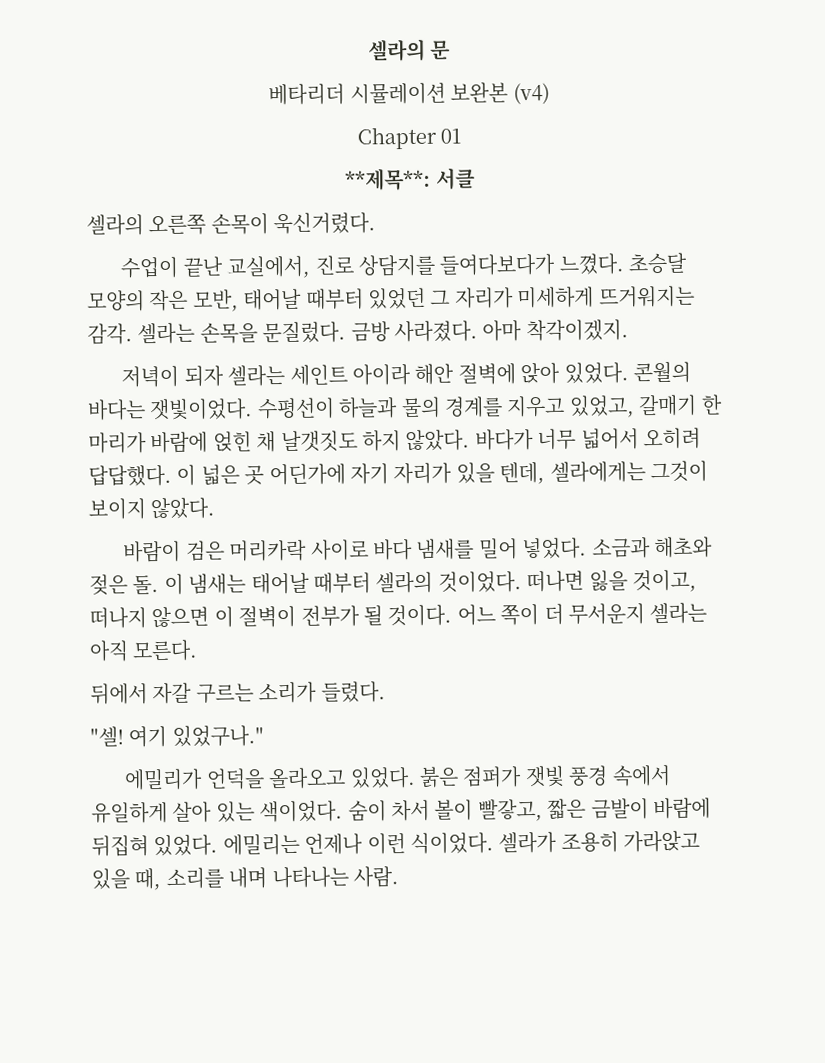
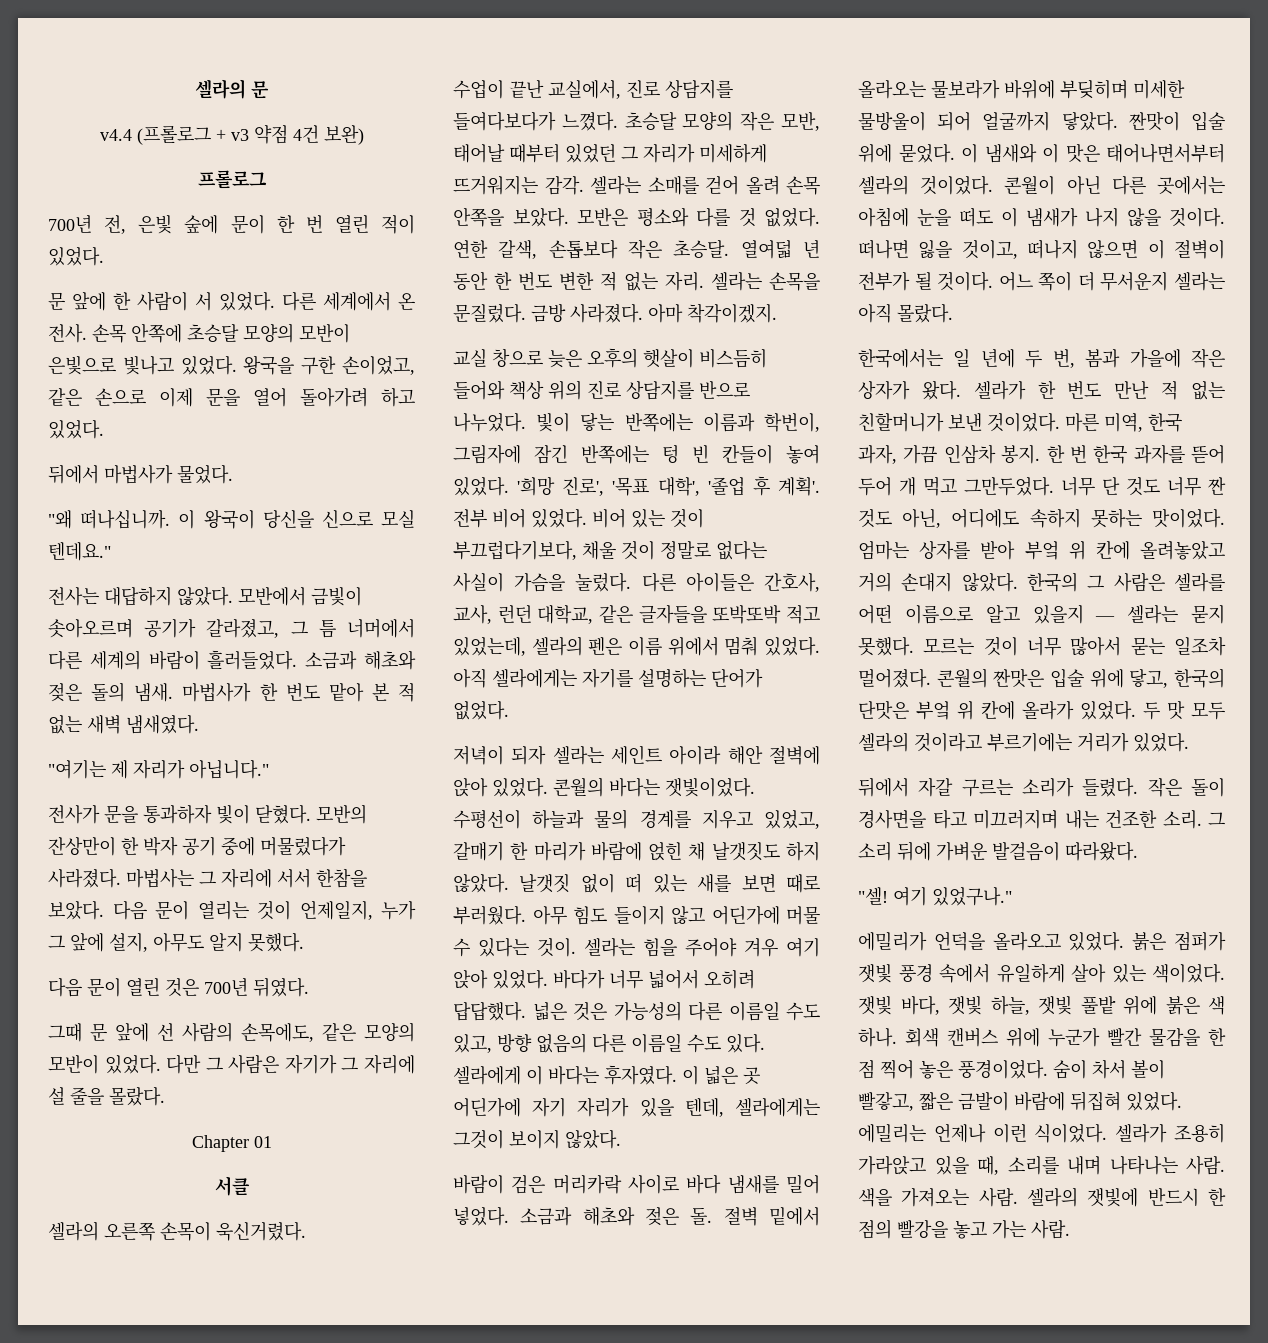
- 베타리더 시뮬레이션 보완본 (v4)
+ v4.4 (프롤로그 + v3 약점 4건 보완)
+ 프롤로그
+ 700년 전, 은빛 숲에 문이 한 번 열린 적이 있었다.
+ 문 앞에 한 사람이 서 있었다. 다른 세계에서 온 전사. 손목 안쪽에 초승달 모양의 모반이 은빛으로 빛나고 있었다. 왕국을 구한 손이었고, 같은 손으로 이제 문을 열어 돌아가려 하고 있었다.
+ 뒤에서 마법사가 물었다.
+ "왜 떠나십니까. 이 왕국이 당신을 신으로 모실 텐데요."
+ 전사는 대답하지 않았다. 모반에서 금빛이 솟아오르며 공기가 갈라졌고, 그 틈 너머에서 다른 세계의 바람이 흘러들었다. 소금과 해초와 젖은 돌의 냄새. 마법사가 한 번도 맡아 본 적 없는 새벽 냄새였다.
+ "여기는 제 자리가 아닙니다."
+ 전사가 문을 통과하자 빛이 닫혔다. 모반의 잔상만이 한 박자 공기 중에 머물렀다가 사라졌다. 마법사는 그 자리에 서서 한참을 보았다. 다음 문이 열리는 것이 언제일지, 누가 그 앞에 설지, 아무도 알지 못했다.
+ 다음 문이 열린 것은 700년 뒤였다.
+ 그때 문 앞에 선 사람의 손목에도, 같은 모양의 모반이 있었다. 다만 그 사람은 자기가 그 자리에 설 줄을 몰랐다.
- **제목**: 서클
+ 서클
- 셀라는 손목을 문질렀다.
+ 셀라는 소매를 걷어 올려 손목 안쪽을 보았다. 모반은 평소와 다를 것 없었다. 연한 갈색, 손톱보다 작은 초승달. 열여덟 년 동안 한 번도 변한 적 없는 자리. 셀라는 손목을 문질렀다.
+ 교실 창으로 늦은 오후의 햇살이 비스듬히 들어와 책상 위의 진로 상담지를 반으로 나누었다. 빛이 닿는 반쪽에는 이름과 학번이, 그림자에 잠긴 반쪽에는 텅 빈 칸들이 놓여 있었다. '희망 진로', '목표 대학', '졸업 후 계획'. 전부 비어 있었다. 비어 있는 것이 부끄럽다기보다, 채울 것이 정말로 없다는 사실이 가슴을 눌렀다. 다른 아이들은 간호사, 교사, 런던 대학교, 같은 글자들을 또박또박 적고 있었는데, 셀라의 펜은 이름 위에서 멈춰 있었다. 아직 셀라에게는 자기를 설명하는 단어가 없었다.
+ 날갯짓 없이 떠 있는 새를 보면 때로 부러웠다. 아무 힘도 들이지 않고 어딘가에 머물 수 있다는 것이. 셀라는 힘을 주어야 겨우 여기 앉아 있었다.
+ 넓은 것은 가능성의 다른 이름일 수도 있고, 방향 없음의 다른 이름일 수도 있다. 셀라에게 이 바다는 후자였다.
- 이 냄새는 태어날 때부터 셀라의 것이었다.
+ 절벽 밑에서 올라오는 물보라가 바위에 부딪히며 미세한 물방울이 되어 얼굴까지 닿았다. 짠맛이 입술 위에 묻었다. 이 냄새와 이 맛은 태어나면서부터 셀라의 것이었다. 콘월이 아닌 다른 곳에서는 아침에 눈을 떠도 이 냄새가 나지 않을 것이다.
- 어느 쪽이 더 무서운지 셀라는 아직 모른다.
+ 어느 쪽이 더 무서운지 셀라는 아직 몰랐다.
+ 한국에서는 일 년에 두 번, 봄과 가을에 작은 상자가 왔다. 셀라가 한 번도 만난 적 없는 친할머니가 보낸 것이었다. 마른 미역, 한국 과자, 가끔 인삼차 봉지. 한 번 한국 과자를 뜯어 두어 개 먹고 그만두었다. 너무 단 것도 너무 짠 것도 아닌, 어디에도 속하지 못하는 맛이었다. 엄마는 상자를 받아 부엌 위 칸에 올려놓았고 거의 손대지 않았다. 한국의 그 사람은 셀라를 어떤 이름으로 알고 있을지 — 셀라는 묻지 못했다. 모르는 것이 너무 많아서 묻는 일조차 멀어졌다. 콘월의 짠맛은 입술 위에 닿고, 한국의 단맛은 부엌 위 칸에 올라가 있었다. 두 맛 모두 셀라의 것이라고 부르기에는 거리가 있었다.
+ 작은 돌이 경사면을 타고 미끄러지며 내는 건조한 소리. 그 소리 뒤에 가벼운 발걸음이 따라왔다.
+ 잿빛 바다, 잿빛 하늘, 잿빛 풀밭 위에 붉은 색 하나. 회색 캔버스 위에 누군가 빨간 물감을 한 점 찍어 놓은 풍경이었다.
+ 색을 가져오는 사람. 셀라의 잿빛에 반드시 한 점의 빨강을 놓고 가는 사람.

